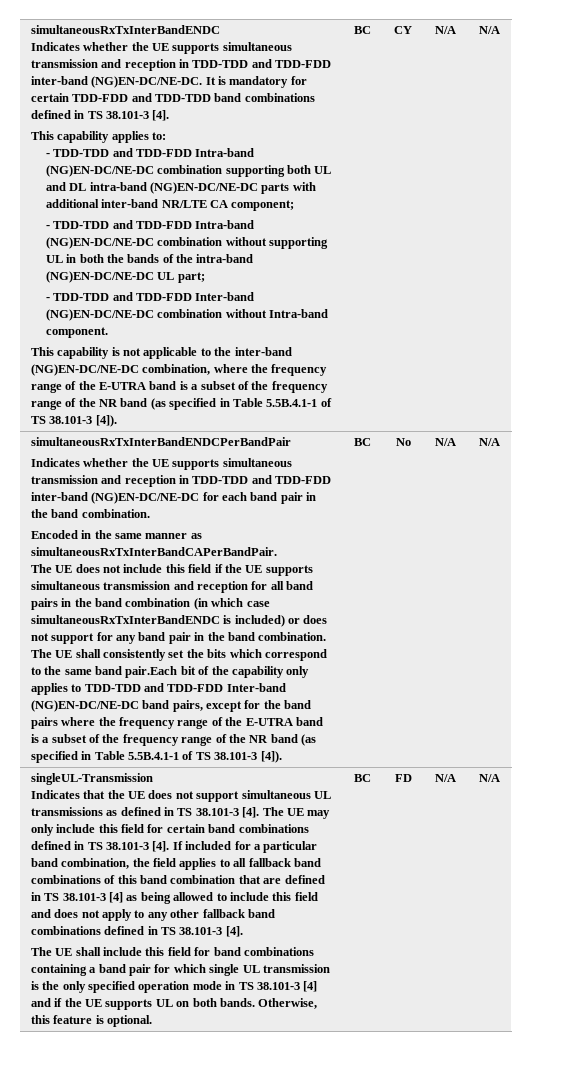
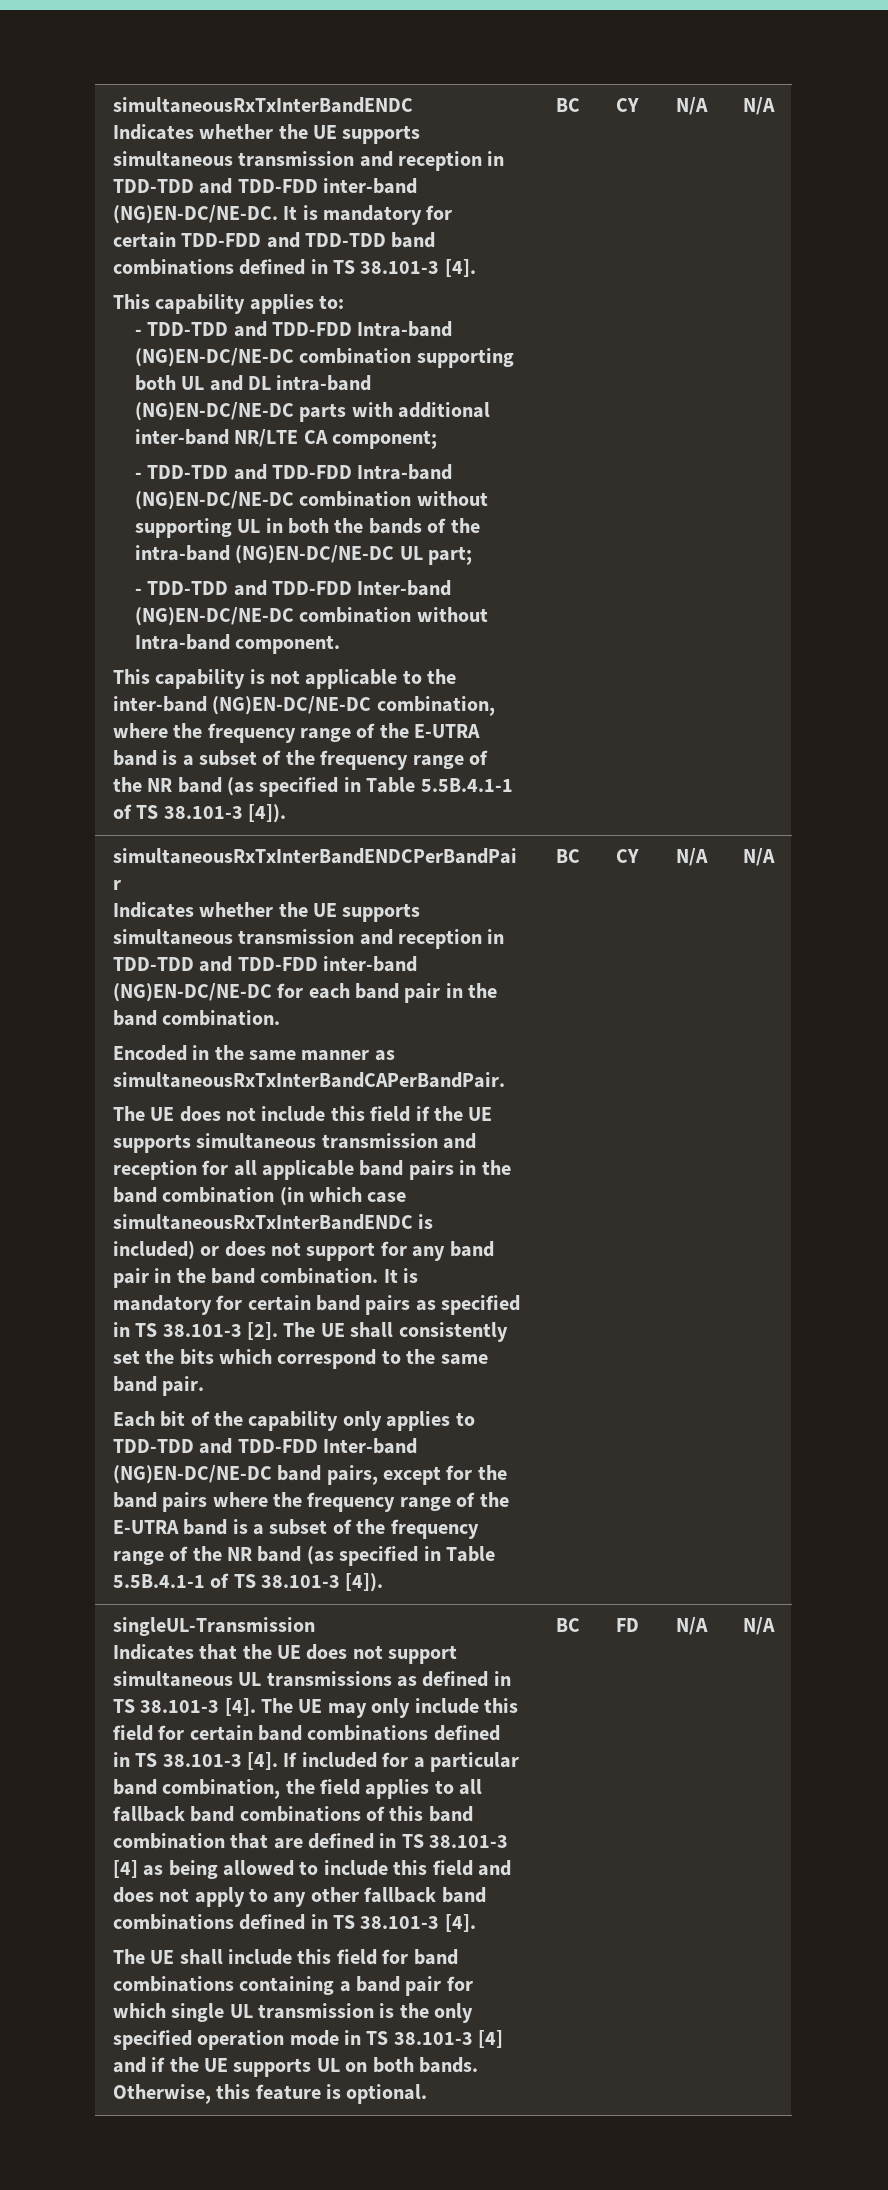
- The UE does not include this field if the UE supports simultaneous transmission and reception for all band pairs in the band combination (in which case simultaneousRxTxInterBandENDC is included) or does not support for any band pair in the band combination.
+ The UE does not include this field if the UE supports simultaneous transmission and reception for all applicable band pairs in the band combination (in which case simultaneousRxTxInterBandENDC is included) or does not support for any band pair in the band combination.
+ It is mandatory for certain band pairs as specified in TS 38.101-3 [2].
- The UE shall consistently set the bits which correspond to the same band pair.Each bit of the capability only applies to TDD-TDD and TDD-FDD Inter-band (NG)EN-DC/NE-DC band pairs, except for the band pairs where the frequency range of the E-UTRA band is a subset of the frequency range of the NR band (as specified in Table 5.5B.4.1-1 of TS 38.101-3 [4]). | BC | No
+ The UE shall consistently set the bits which correspond to the same band pair.
+ Each bit of the capability only applies to TDD-TDD and TDD-FDD Inter-band (NG)EN-DC/NE-DC band pairs, except for the band pairs where the frequency range of the E-UTRA band is a subset of the frequency range of the NR band (as specified in Table 5.5B.4.1-1 of TS 38.101-3 [4]). | BC | CY

